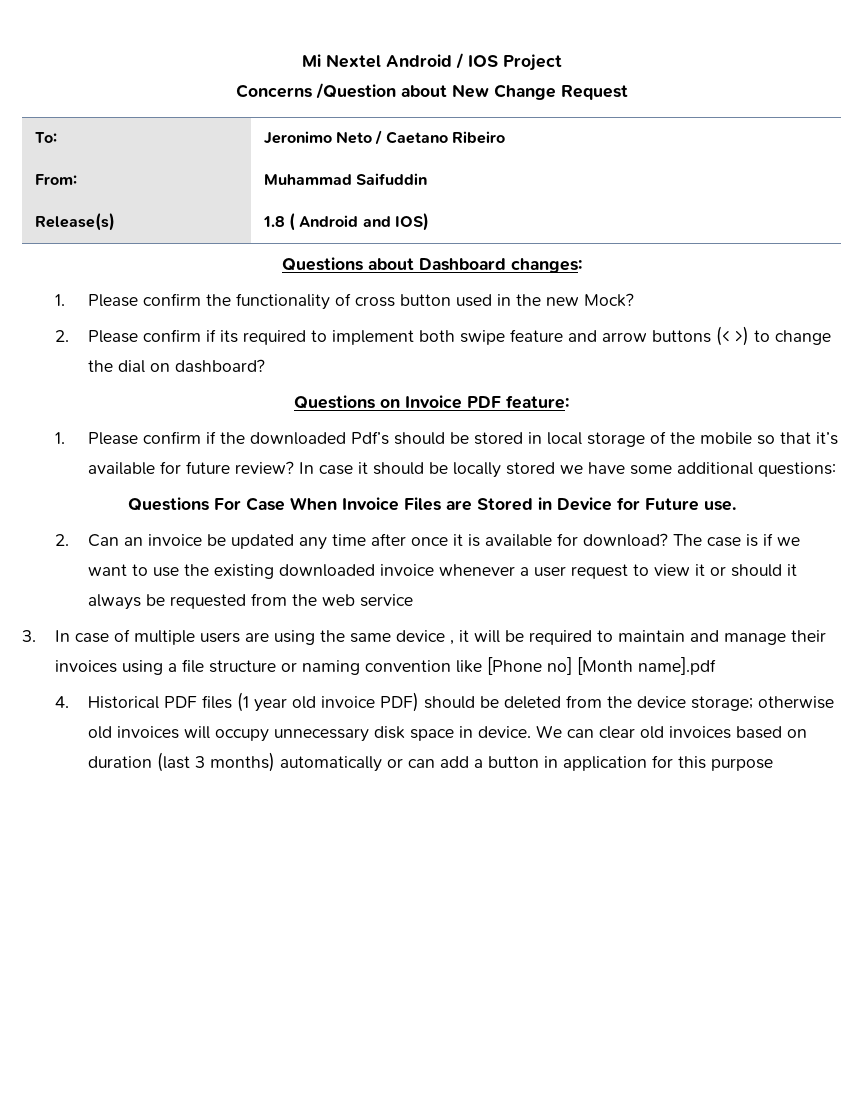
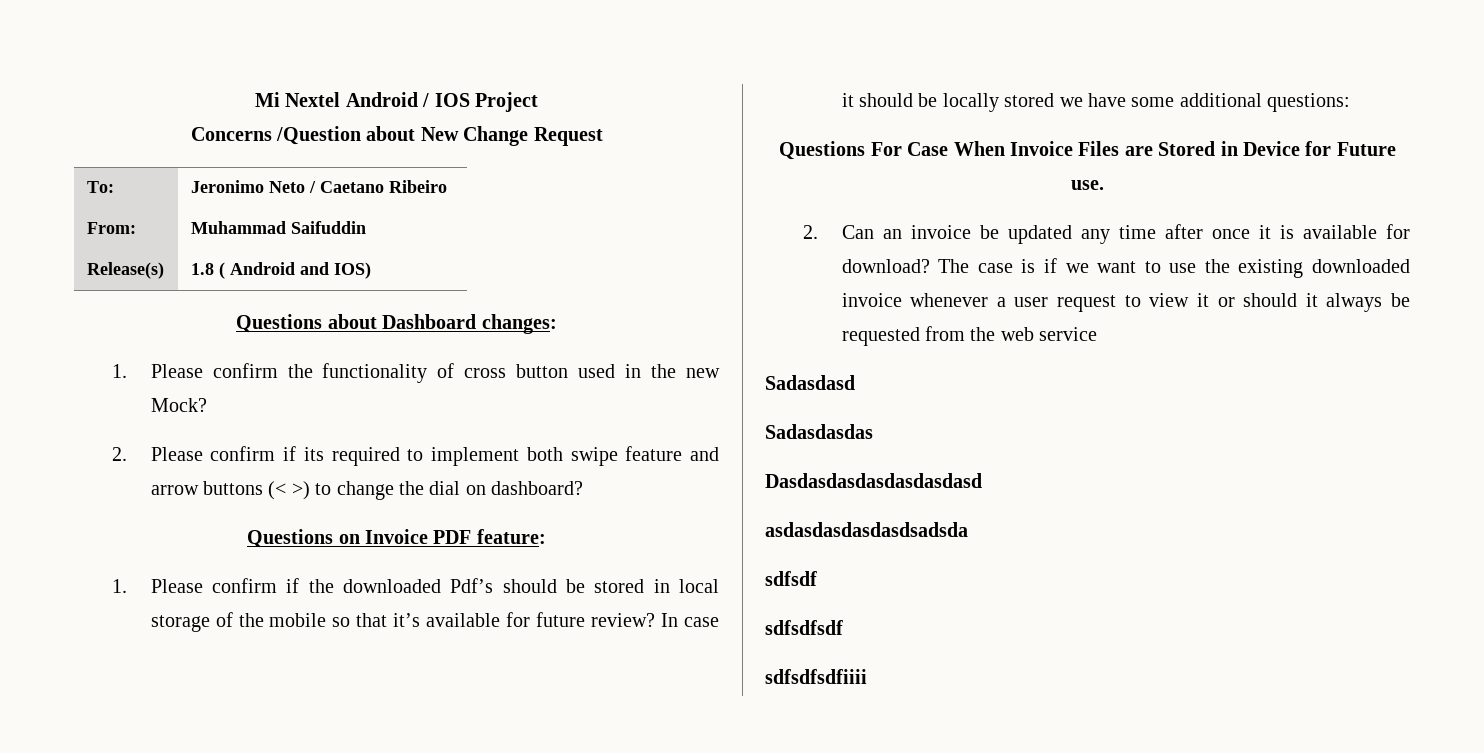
- 3. In case of multiple users are using the same device , it will be required to maintain and manage their invoices using a file structure or naming convention like [Phone no] [Month name].pdf
- 4. Historical PDF files (1 year old invoice PDF) should be deleted from the device storage; otherwise old invoices will occupy unnecessary disk space in device. We can clear old invoices based on duration (last 3 months) automatically or can add a button in application for this purpose
+ Sadasdasd
+ Sadasdasdas
+ Dasdasdasdasdasdasdasd
+ asdasdasdasdasdsadsda
+ sdfsdf
+ sdfsdfsdf
+ sdfsdfsdfiiii

